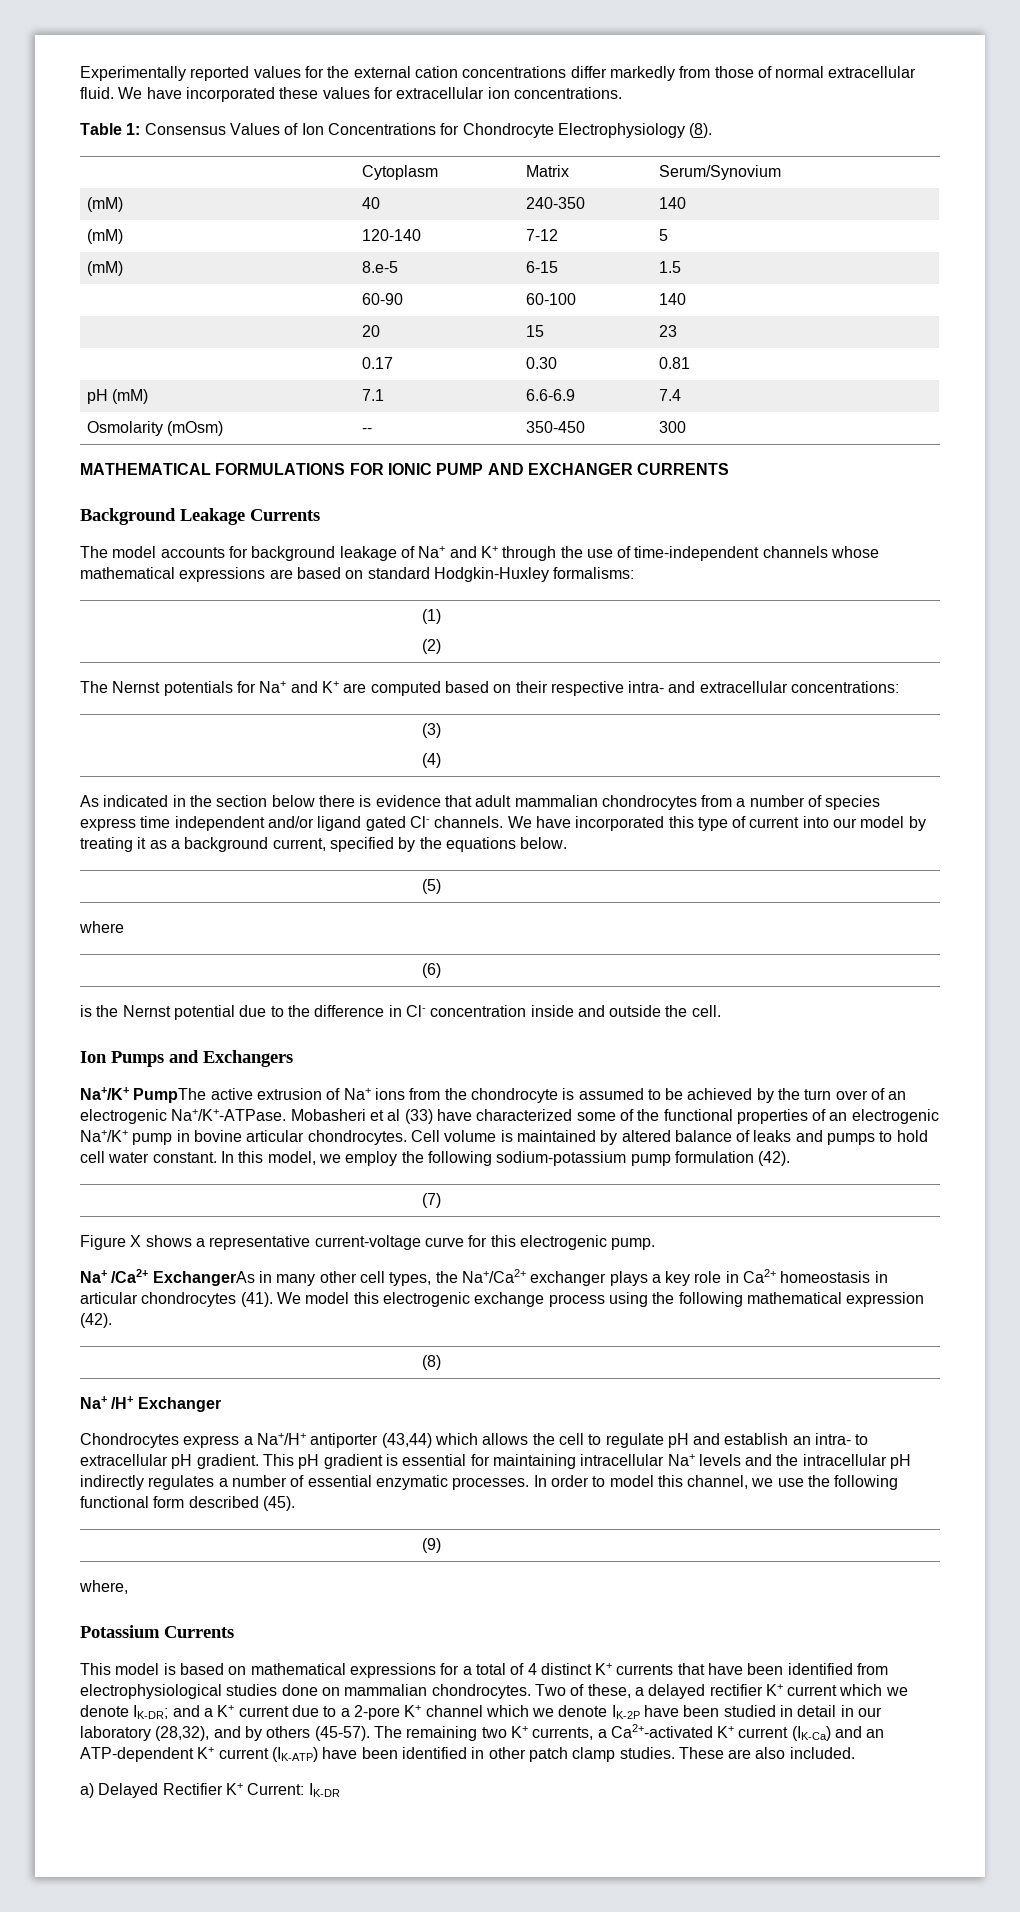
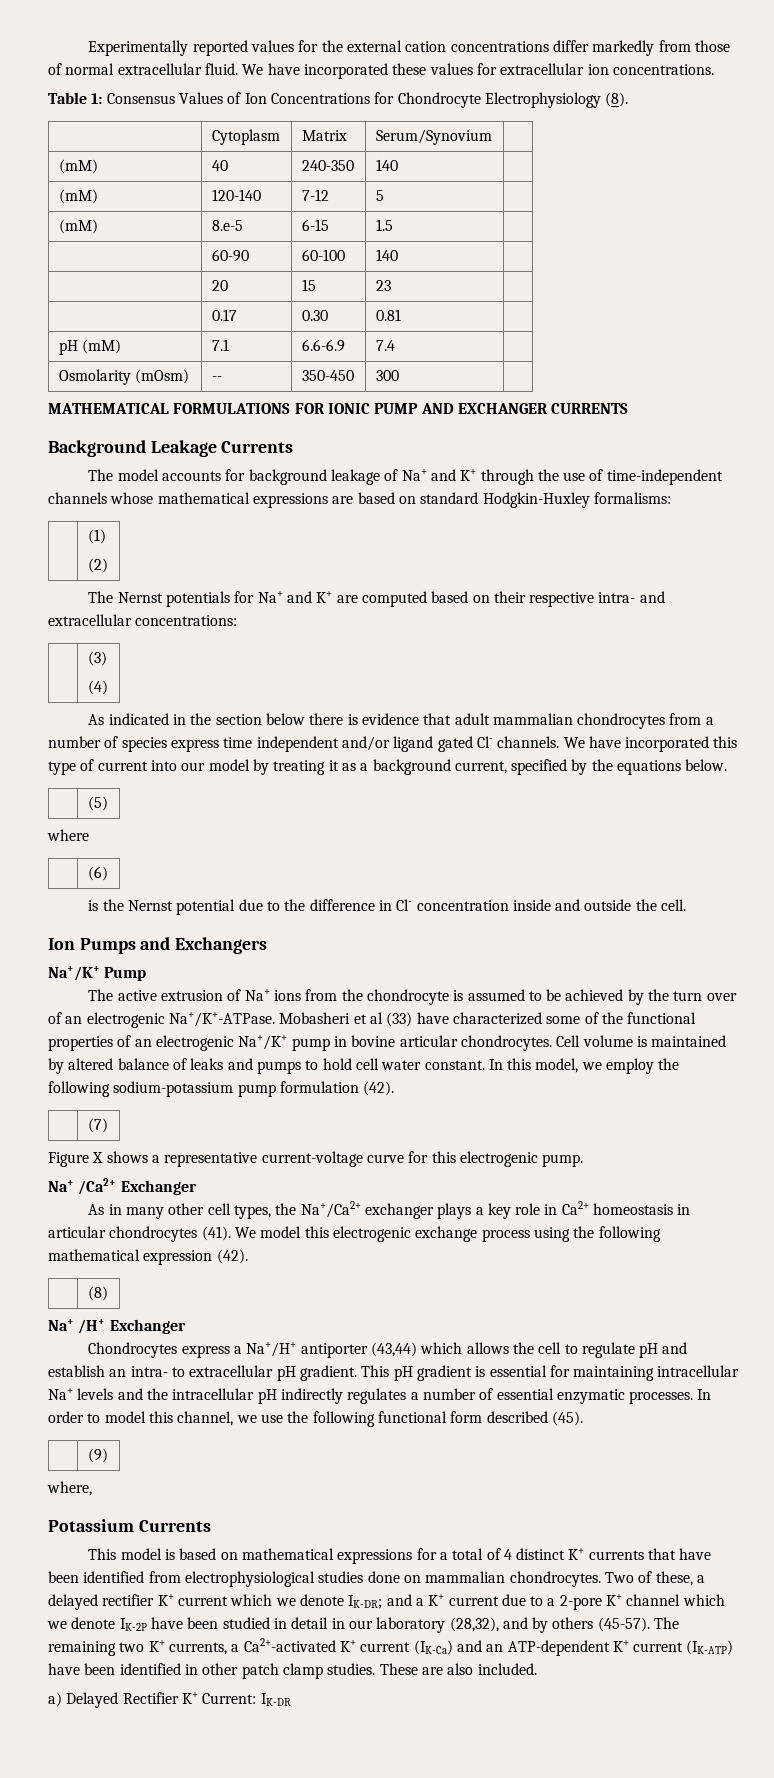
- Na+/K+ PumpThe active extrusion of Na+ ions from the chondrocyte is assumed to be achieved by the turn over of an electrogenic Na+/K+-ATPase.
+ Na+/K+ Pump
+ The active extrusion of Na+ ions from the chondrocyte is assumed to be achieved by the turn over of an electrogenic Na+/K+-ATPase.
- Na+ /Ca2+ ExchangerAs in many other cell types, the Na+/Ca2+ exchanger plays a key role in Ca2+ homeostasis in articular chondrocytes (41).
+ Na+ /Ca2+ Exchanger
+ As in many other cell types, the Na+/Ca2+ exchanger plays a key role in Ca2+ homeostasis in articular chondrocytes (41).

